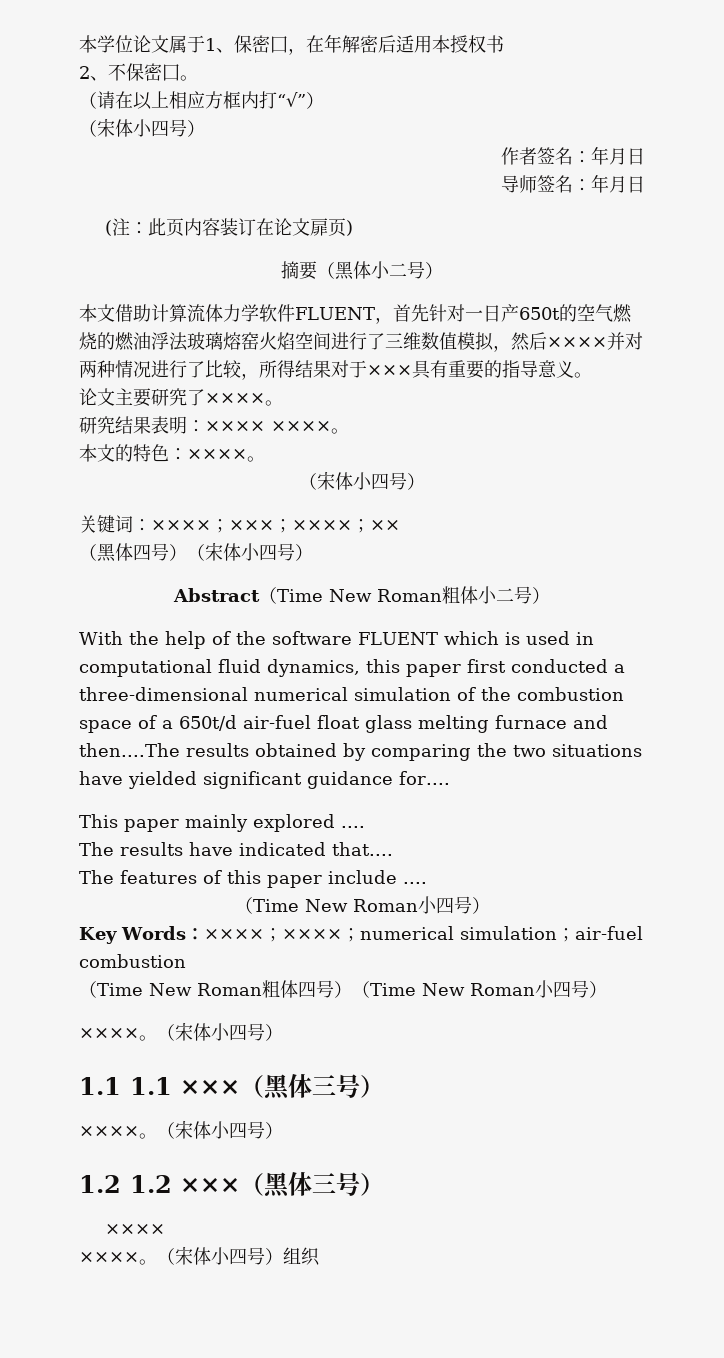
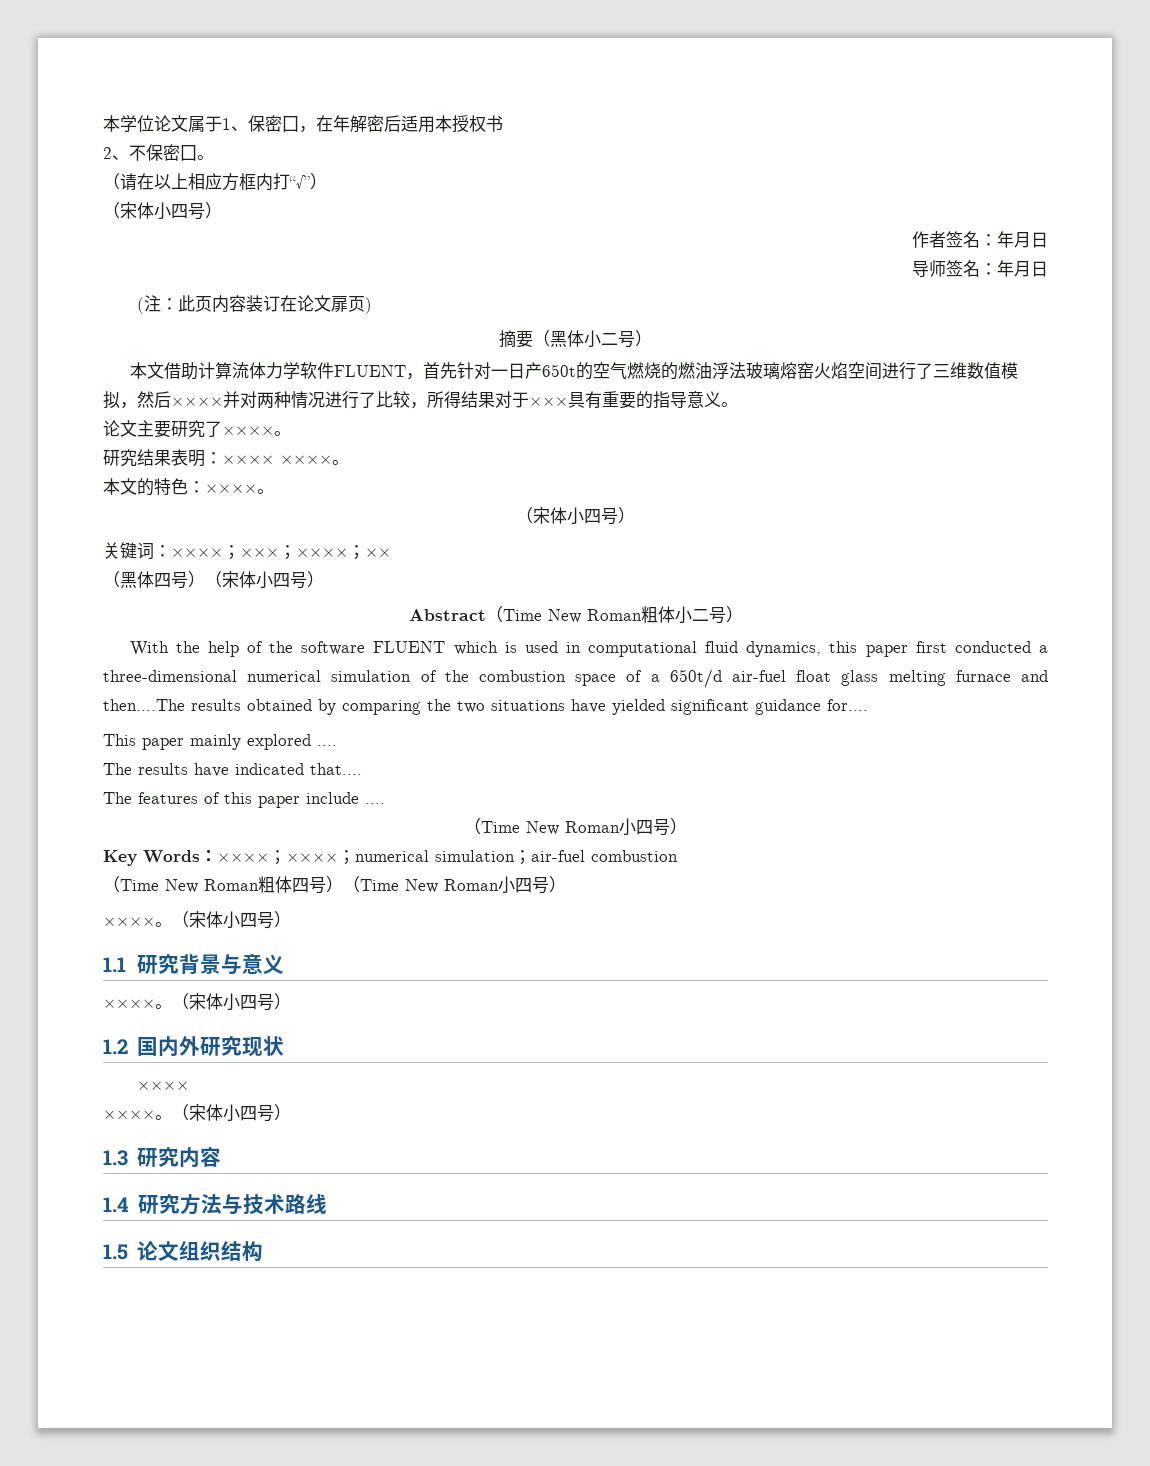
- 1.1 1.1 ×××（黑体三号）
+ 1.1研究背景与意义
- 1.2 1.2 ×××（黑体三号）
+ 1.2国内外研究现状
  ××××
- ××××。（宋体小四号）组织
+ ××××。（宋体小四号）
+ 1.3研究内容
+ 1.4研究方法与技术路线
+ 1.5论文组织结构

